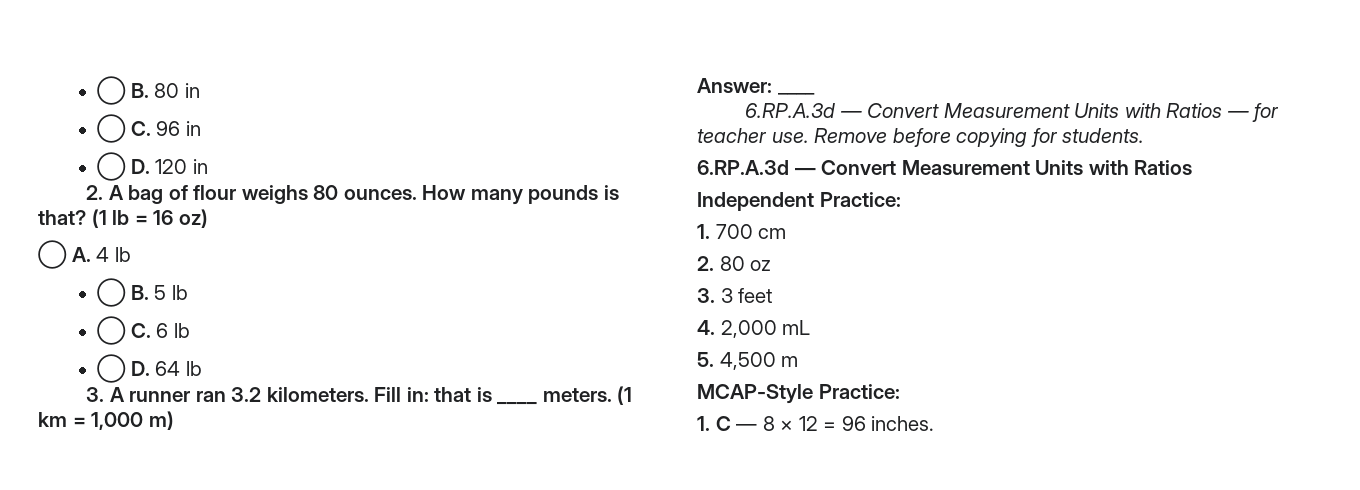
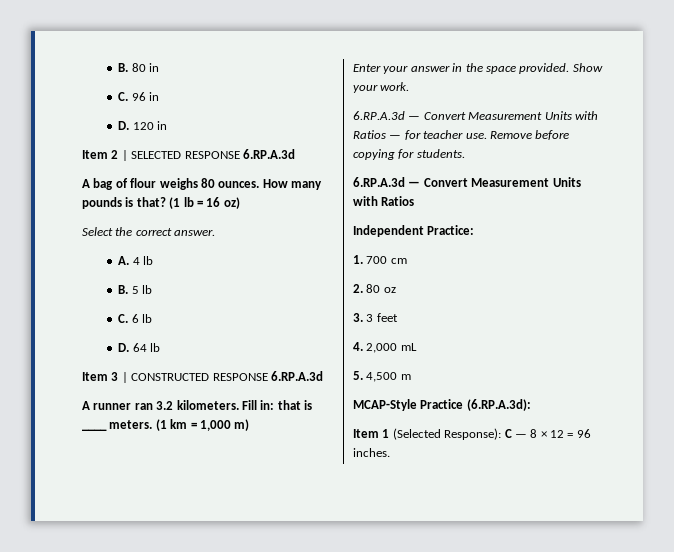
- ◯ B. 80 in
+ B. 80 in
- ◯ C. 96 in
+ C. 96 in
- ◯ D. 120 in
+ D. 120 in
- 2. A bag of flour weighs 80 ounces.
+ Item 2 | SELECTED RESPONSE 6.RP.A.3d
+ A bag of flour weighs 80 ounces.
- ◯ A. 4 lb
+ Select the correct answer.
+ A. 4 lb
- ◯ B. 5 lb
+ B. 5 lb
- ◯ C. 6 lb
+ C. 6 lb
- ◯ D. 64 lb
+ D. 64 lb
- 3. A runner ran 3.2 kilometers.
+ Item 3 | CONSTRUCTED RESPONSE 6.RP.A.3d
+ A runner ran 3.2 kilometers.
- Answer: ____
+ Enter your answer in the space provided. Show your work.
- MCAP-Style Practice:
- 1. C — 8 × 12 = 96 inches.
+ MCAP-Style Practice (6.RP.A.3d):
+ Item 1 (Selected Response): C — 8 × 12 = 96 inches.

